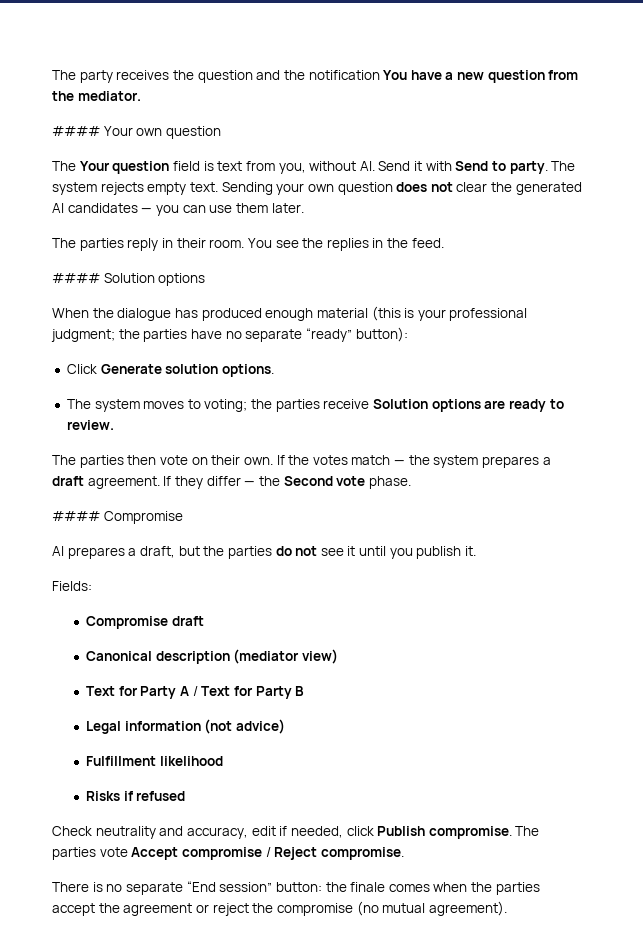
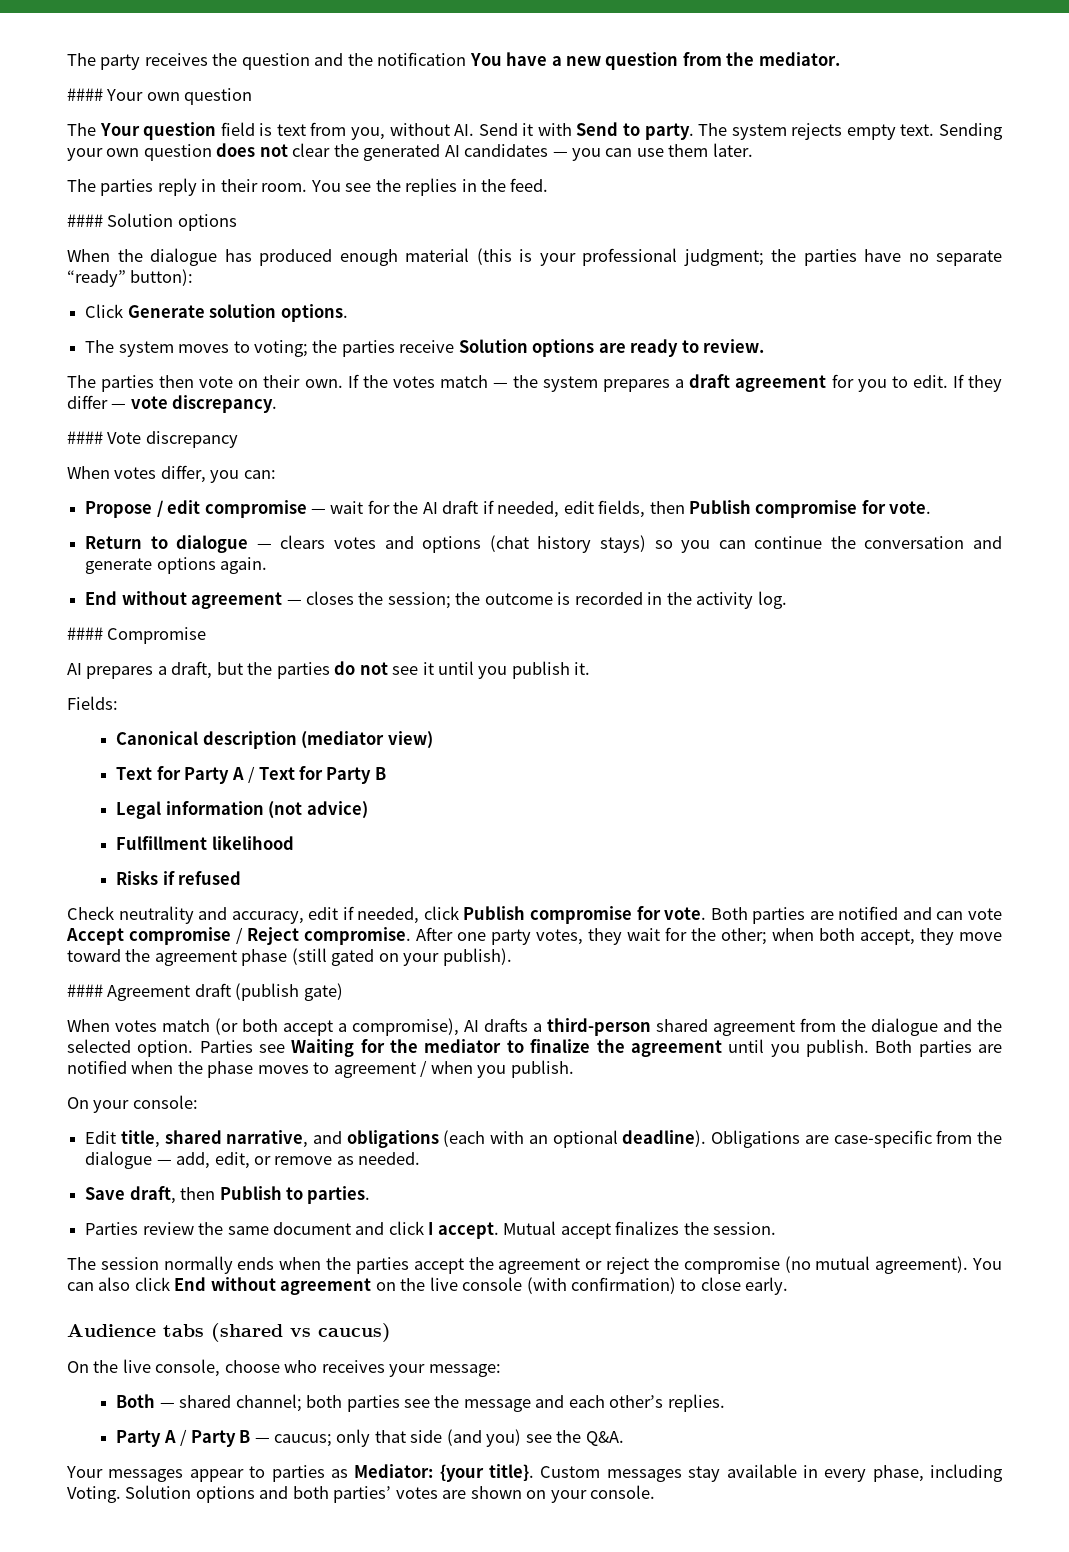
- If the votes match — the system prepares a draft agreement. If they differ — the Second vote phase.
+ If the votes match — the system prepares a draft agreement for you to edit. If they differ — vote discrepancy.
+ #### Vote discrepancy
+ When votes differ, you can:
+ Propose / edit compromise — wait for the AI draft if needed, edit fields, then Publish compromise for vote.
+ Return to dialogue — clears votes and options (chat history stays) so you can continue the conversation and generate options again.
+ End without agreement — closes the session; the outcome is recorded in the activity log.
- Compromise draft
- Check neutrality and accuracy, edit if needed, click Publish compromise. The parties vote Accept compromise / Reject compromise.
- There is no separate “End session” button: the finale comes when the parties accept the agreement or reject the compromise (no mutual agreement).
+ Check neutrality and accuracy, edit if needed, click Publish compromise for vote. Both parties are notified and can vote Accept compromise / Reject compromise. After one party votes, they wait for the other; when both accept, they move toward the agreement phase (still gated on your publish).
+ #### Agreement draft (publish gate)
+ When votes match (or both accept a compromise), AI drafts a third-person shared agreement from the dialogue and the selected option. Parties see Waiting for the mediator to finalize the agreement until you publish. Both parties are notified when the phase moves to agreement / when you publish.
+ On your console:
+ Edit title, shared narrative, and obligations (each with an optional deadline). Obligations are case-specific from the dialogue — add, edit, or remove as needed.
+ Save draft, then Publish to parties.
+ Parties review the same document and click I accept. Mutual accept finalizes the session.
+ The session normally ends when the parties accept the agreement or reject the compromise (no mutual agreement).
+ You can also click End without agreement on the live console (with confirmation) to close early.
+ Audience tabs (shared vs caucus)
+ On the live console, choose who receives your message:
+ Both — shared channel; both parties see the message and each other’s replies.
+ Party A / Party B — caucus; only that side (and you) see the Q&A.
+ Your messages appear to parties as Mediator: {your title}. Custom messages stay available in every phase, including Voting. Solution options and both parties’ votes are shown on your console.

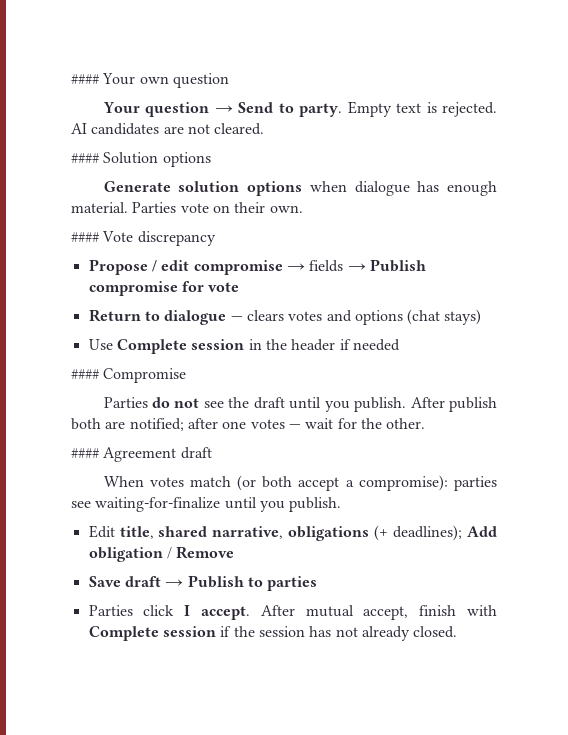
- The party receives the question and the notification You have a new question from the mediator.
- The Your question field is text from you, without AI. Send it with Send to party. The system rejects empty text. Sending your own question does not clear the generated AI candidates — you can use them later.
- The parties reply in their room. You see the replies in the feed.
+ Your question → Send to party. Empty text is rejected. AI candidates are not cleared.
  #### Solution options
- When the dialogue has produced enough material (this is your professional judgment; the parties have no separate “ready” button):
- Click Generate solution options.
- The system moves to voting; the parties receive Solution options are ready to review.
- The parties then vote on their own. If the votes match — the system prepares a draft agreement for you to edit. If they differ — vote discrepancy.
+ Generate solution options when dialogue has enough material. Parties vote on their own.
  #### Vote discrepancy
- When votes differ, you can:
- Propose / edit compromise — wait for the AI draft if needed, edit fields, then Publish compromise for vote.
+ Propose / edit compromise → fields → Publish compromise for vote
- Return to dialogue — clears votes and options (chat history stays) so you can continue the conversation and generate options again.
- End without agreement — closes the session; the outcome is recorded in the activity log.
+ Return to dialogue — clears votes and options (chat stays)
+ Use Complete session in the header if needed
  #### Compromise
- AI prepares a draft, but the parties do not see it until you publish it.
- Fields:
- Canonical description (mediator view)
- Text for Party A / Text for Party B
- Legal information (not advice)
- Fulfillment likelihood
- Risks if refused
- Check neutrality and accuracy, edit if needed, click Publish compromise for vote. Both parties are notified and can vote Accept compromise / Reject compromise. After one party votes, they wait for the other; when both accept, they move toward the agreement phase (still gated on your publish).
+ Parties do not see the draft until you publish. After publish both are notified; after one votes — wait for the other.
- #### Agreement draft (publish gate)
+ #### Agreement draft
- When votes match (or both accept a compromise), AI drafts a third-person shared agreement from the dialogue and the selected option. Parties see Waiting for the mediator to finalize the agreement until you publish. Both parties are notified when the phase moves to agreement / when you publish.
- On your console:
- Edit title, shared narrative, and obligations (each with an optional deadline). Obligations are case-specific from the dialogue — add, edit, or remove as needed.
+ When votes match (or both accept a compromise): parties see waiting-for-finalize until you publish.
+ Edit title, shared narrative, obligations (+ deadlines); Add obligation / Remove
- Save draft, then Publish to parties.
- Parties review the same document and click I accept. Mutual accept finalizes the session.
- The session normally ends when the parties accept the agreement or reject the compromise (no mutual agreement). You can also click End without agreement on the live console (with confirmation) to close early.
- Audience tabs (shared vs caucus)
- On the live console, choose who receives your message:
- Both — shared channel; both parties see the message and each other’s replies.
- Party A / Party B — caucus; only that side (and you) see the Q&A.
- Your messages appear to parties as Mediator: {your title}. Custom messages stay available in every phase, including Voting. Solution options and both parties’ votes are shown on your console.
+ Save draft → Publish to parties
+ Parties click I accept. After mutual accept, finish with Complete session if the session has not already closed.

